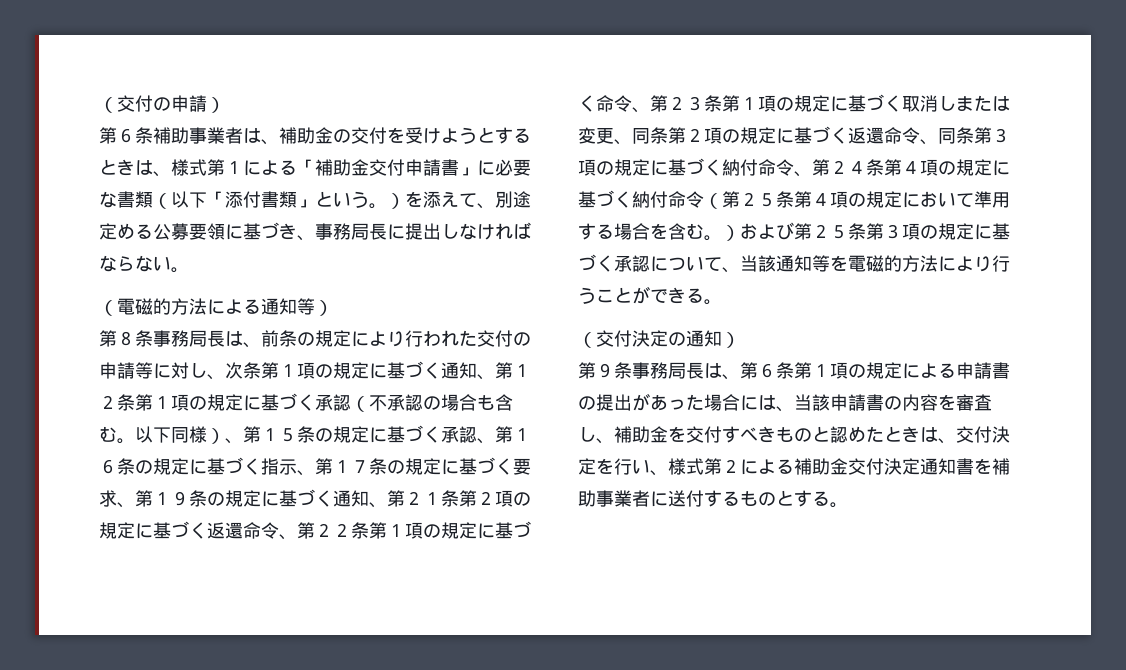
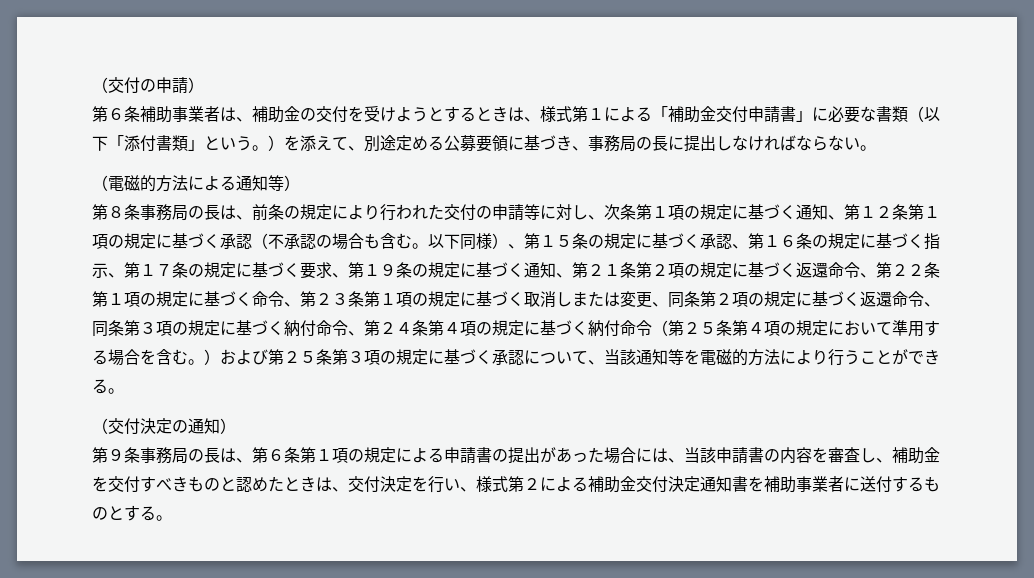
- 第６条補助事業者は、補助金の交付を受けようとするときは、様式第１による「補助金交付申請書」に必要な書類（以下「添付書類」という。）を添えて、別途定める公募要領に基づき、事務局長に提出しなければならない。
+ 第６条補助事業者は、補助金の交付を受けようとするときは、様式第１による「補助金交付申請書」に必要な書類（以下「添付書類」という。）を添えて、別途定める公募要領に基づき、事務局の長に提出しなければならない。
- 第８条事務局長は、前条の規定により行われた交付の申請等に対し、次条第１項の規定に基づく通知、第１２条第１項の規定に基づく承認（不承認の場合も含む。
+ 第８条事務局の長は、前条の規定により行われた交付の申請等に対し、次条第１項の規定に基づく通知、第１２条第１項の規定に基づく承認（不承認の場合も含む。
- 第９条事務局長は、第６条第１項の規定による申請書の提出があった場合には、当該申請書の内容を審査し、補助金を交付すべきものと認めたときは、交付決定を行い、様式第２による補助金交付決定通知書を補助事業者に送付するものとする。
+ 第９条事務局の長は、第６条第１項の規定による申請書の提出があった場合には、当該申請書の内容を審査し、補助金を交付すべきものと認めたときは、交付決定を行い、様式第２による補助金交付決定通知書を補助事業者に送付するものとする。

